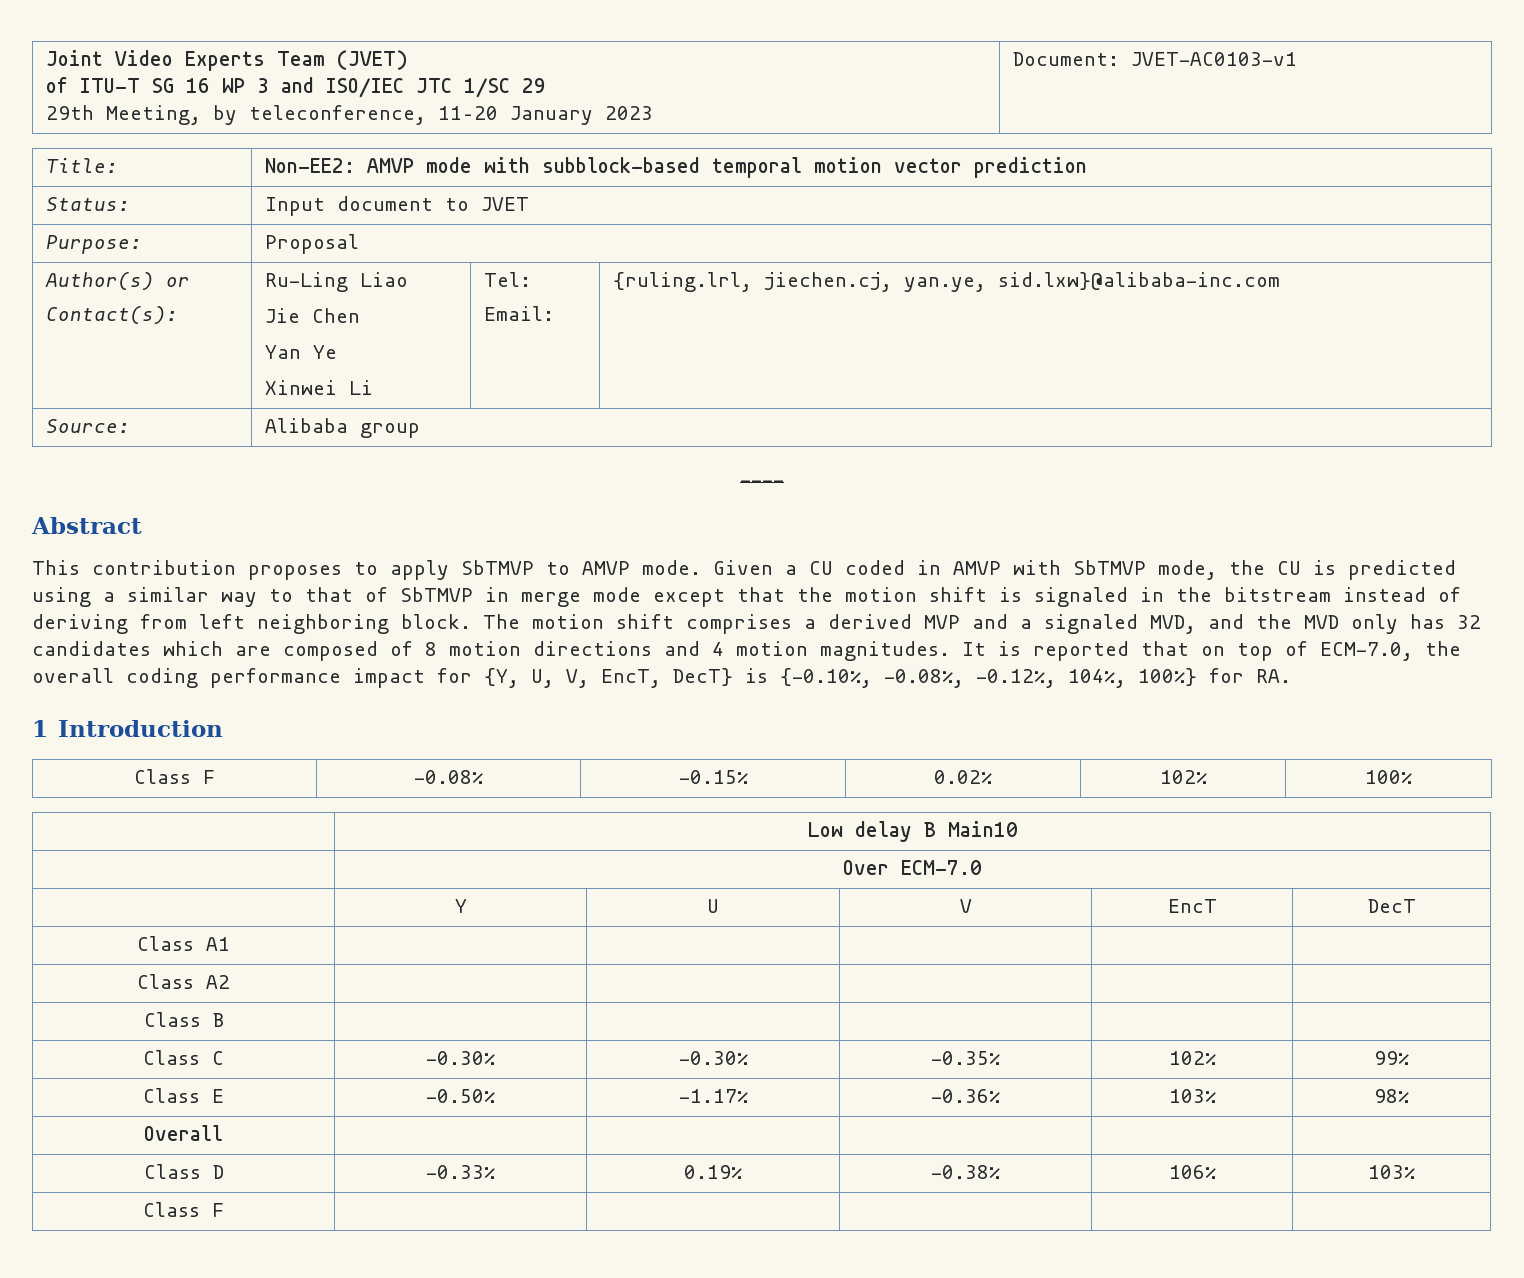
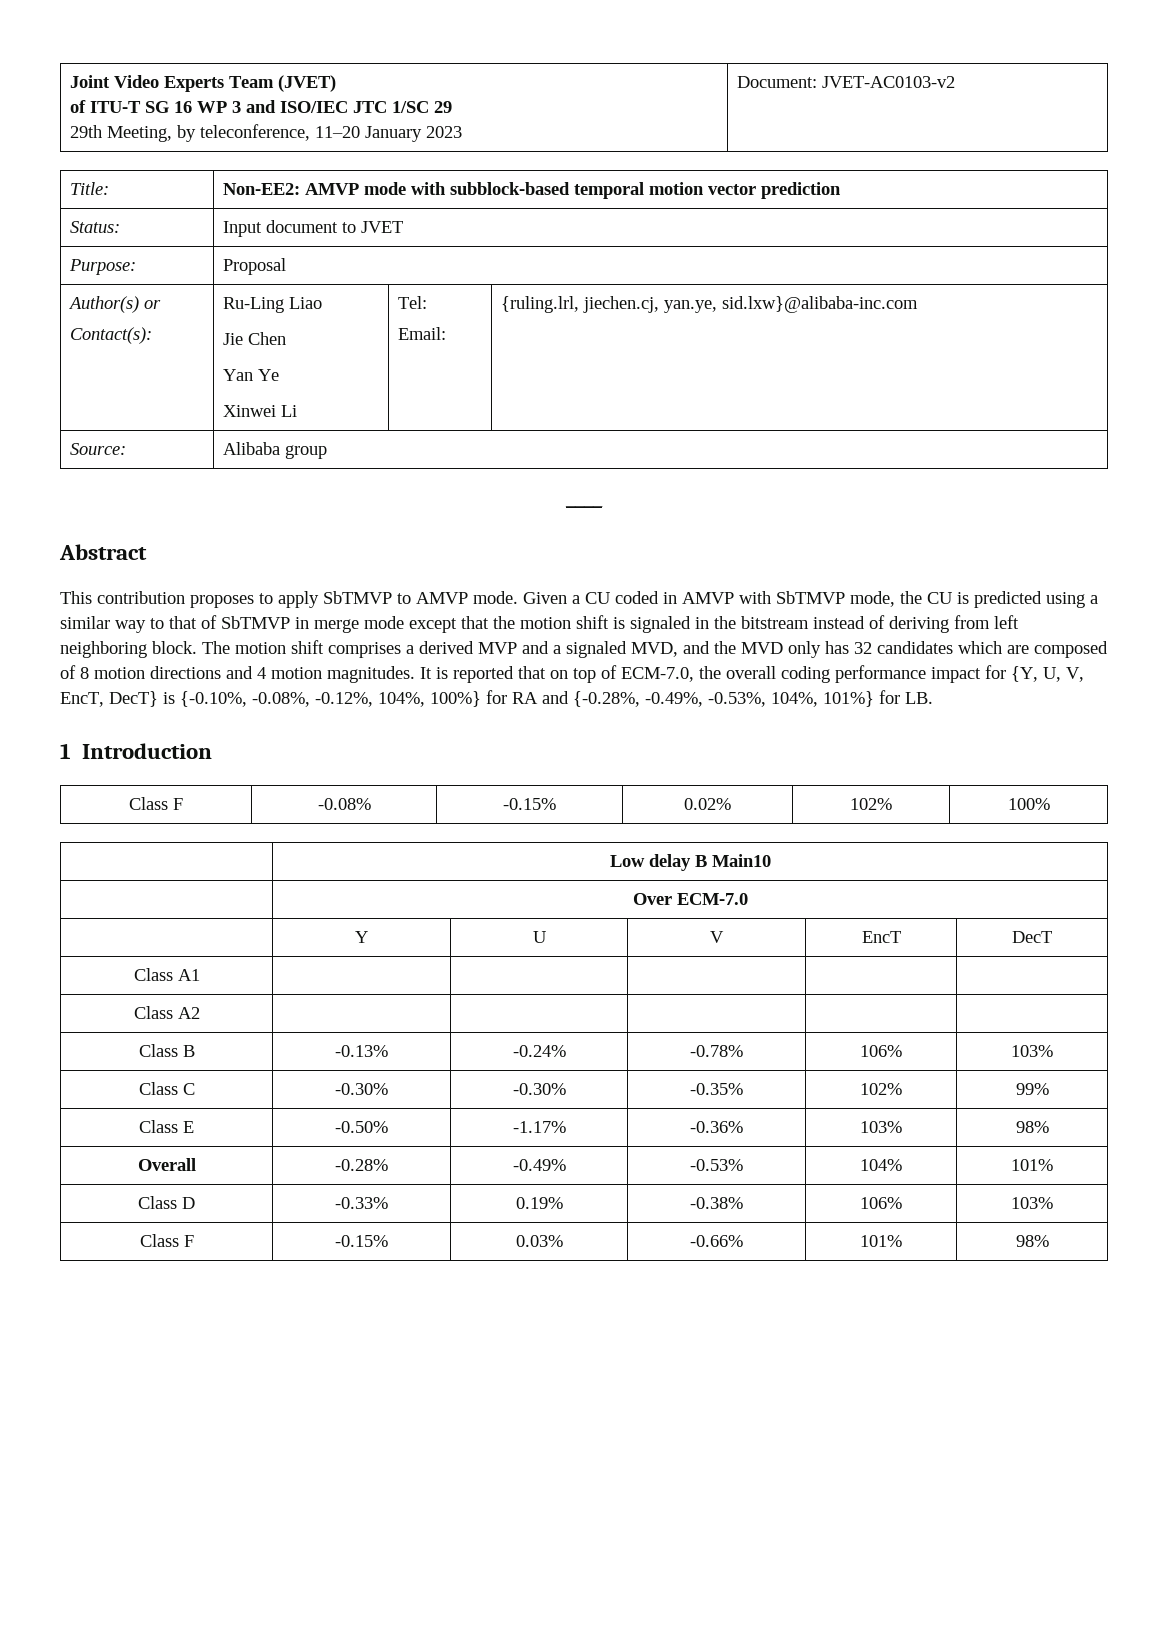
  Joint Video Experts Team (JVET)
  of ITU-T SG 16 WP 3 and ISO/IEC JTC 1/SC 29
- 29th Meeting, by teleconference, 11–20 January 2023 | Document: JVET-AC0103-v1
+ 29th Meeting, by teleconference, 11–20 January 2023 | Document: JVET-AC0103-v2
- It is reported that on top of ECM-7.0, the overall coding performance impact for {Y, U, V, EncT, DecT} is {-0.10%, -0.08%, -0.12%, 104%, 100%} for RA.
+ It is reported that on top of ECM-7.0, the overall coding performance impact for {Y, U, V, EncT, DecT} is {-0.10%, -0.08%, -0.12%, 104%, 100%} for RA and {-0.28%, -0.49%, -0.53%, 104%, 101%} for LB.
- Class B | | | | |
+ Class B | -0.13% | -0.24% | -0.78% | 106% | 103%
- Overall | | | | |
+ Overall | -0.28% | -0.49% | -0.53% | 104% | 101%
- Class F | | | | |
+ Class F | -0.15% | 0.03% | -0.66% | 101% | 98%

